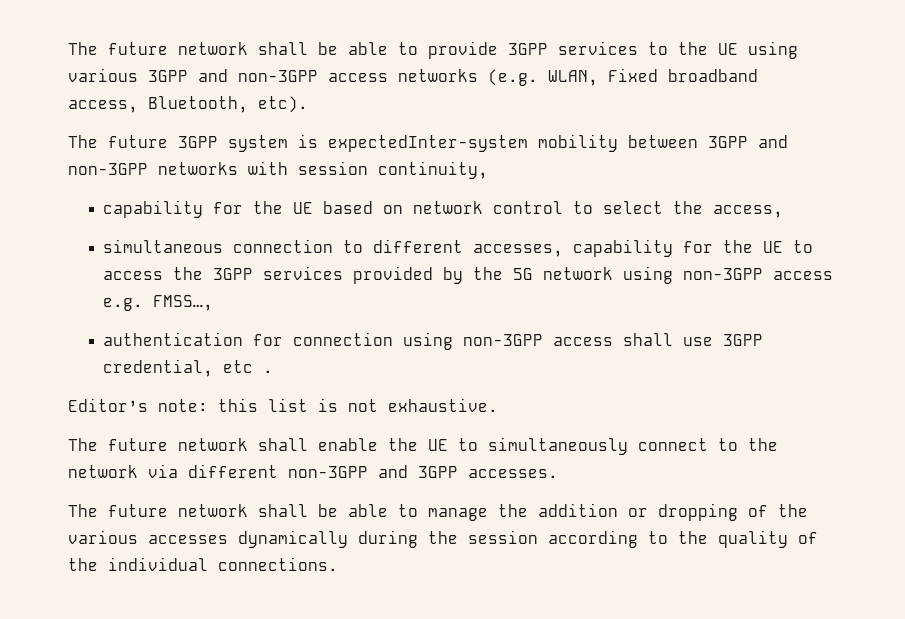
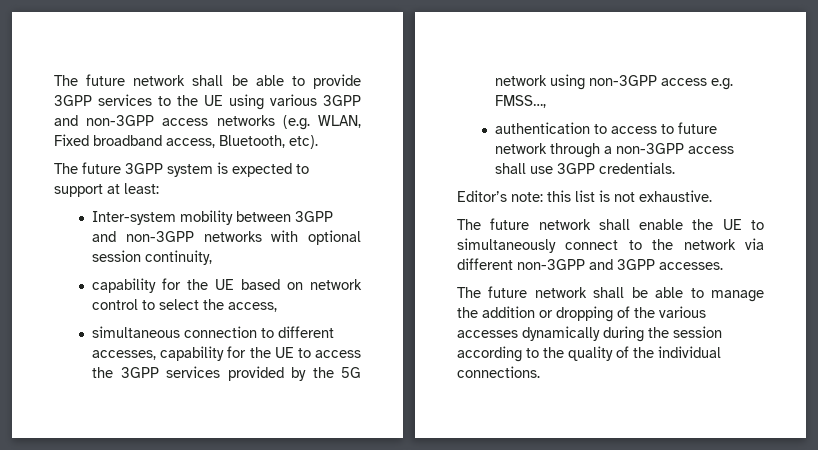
- The future 3GPP system is expectedInter-system mobility between 3GPP and non-3GPP networks with session continuity,
+ The future 3GPP system is expected to support at least:
+ Inter-system mobility between 3GPP and non-3GPP networks with optional session continuity,
- authentication for connection using non-3GPP access shall use 3GPP credential, etc .
+ authentication to access to future network through a non-3GPP access shall use 3GPP credentials.

